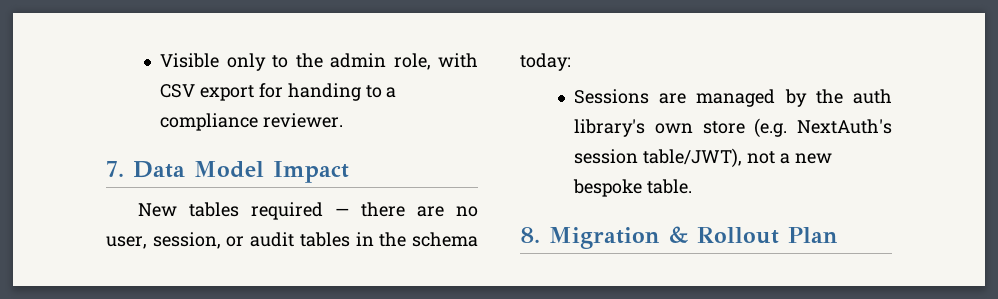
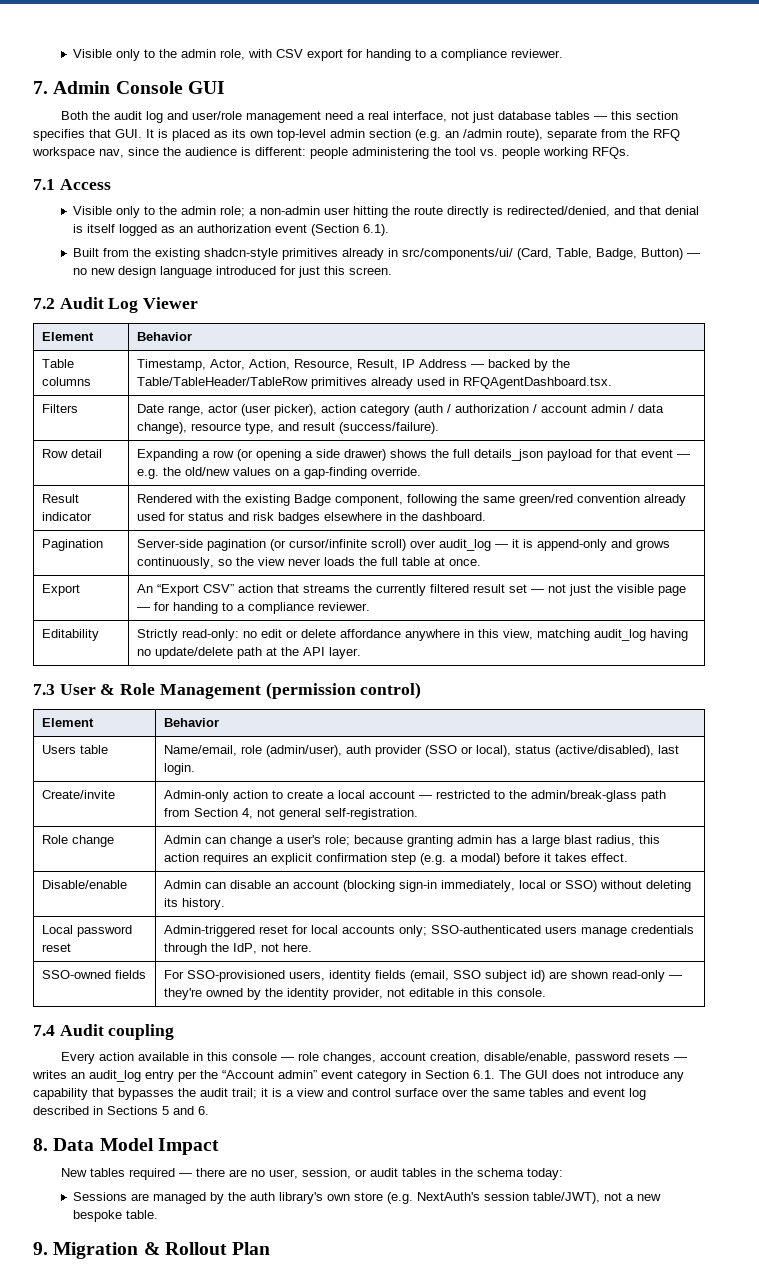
- 7. Data Model Impact
+ 7. Admin Console GUI
+ Both the audit log and user/role management need a real interface, not just database tables — this section specifies that GUI. It is placed as its own top-level admin section (e.g. an /admin route), separate from the RFQ workspace nav, since the audience is different: people administering the tool vs. people working RFQs.
+ 7.1 Access
+ Visible only to the admin role; a non-admin user hitting the route directly is redirected/denied, and that denial is itself logged as an authorization event (Section 6.1).
+ Built from the existing shadcn-style primitives already in src/components/ui/ (Card, Table, Badge, Button) — no new design language introduced for just this screen.
+ 7.2 Audit Log Viewer
+ Element | Behavior
+ Table columns | Timestamp, Actor, Action, Resource, Result, IP Address — backed by the Table/TableHeader/TableRow primitives already used in RFQAgentDashboard.tsx.
+ Filters | Date range, actor (user picker), action category (auth / authorization / account admin / data change), resource type, and result (success/failure).
+ Row detail | Expanding a row (or opening a side drawer) shows the full details_json payload for that event — e.g. the old/new values on a gap-finding override.
+ Result indicator | Rendered with the existing Badge component, following the same green/red convention already used for status and risk badges elsewhere in the dashboard.
+ Pagination | Server-side pagination (or cursor/infinite scroll) over audit_log — it is append-only and grows continuously, so the view never loads the full table at once.
+ Export | An “Export CSV” action that streams the currently filtered result set — not just the visible page — for handing to a compliance reviewer.
+ Editability | Strictly read-only: no edit or delete affordance anywhere in this view, matching audit_log having no update/delete path at the API layer.
+ 7.3 User & Role Management (permission control)
+ Element | Behavior
+ Users table | Name/email, role (admin/user), auth provider (SSO or local), status (active/disabled), last login.
+ Create/invite | Admin-only action to create a local account — restricted to the admin/break-glass path from Section 4, not general self-registration.
+ Role change | Admin can change a user's role; because granting admin has a large blast radius, this action requires an explicit confirmation step (e.g. a modal) before it takes effect.
+ Disable/enable | Admin can disable an account (blocking sign-in immediately, local or SSO) without deleting its history.
+ Local password reset | Admin-triggered reset for local accounts only; SSO-authenticated users manage credentials through the IdP, not here.
+ SSO-owned fields | For SSO-provisioned users, identity fields (email, SSO subject id) are shown read-only — they're owned by the identity provider, not editable in this console.
+ 7.4 Audit coupling
+ Every action available in this console — role changes, account creation, disable/enable, password resets — writes an audit_log entry per the “Account admin” event category in Section 6.1. The GUI does not introduce any capability that bypasses the audit trail; it is a view and control surface over the same tables and event log described in Sections 5 and 6.
+ 8. Data Model Impact
- 8. Migration & Rollout Plan
+ 9. Migration & Rollout Plan

